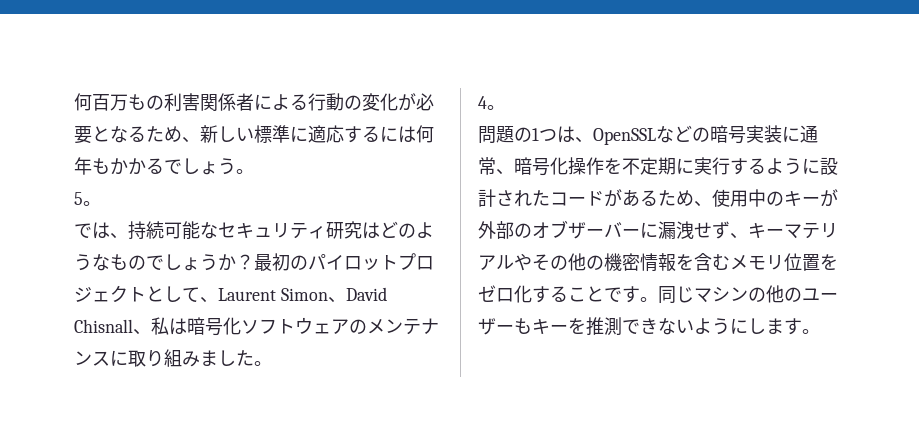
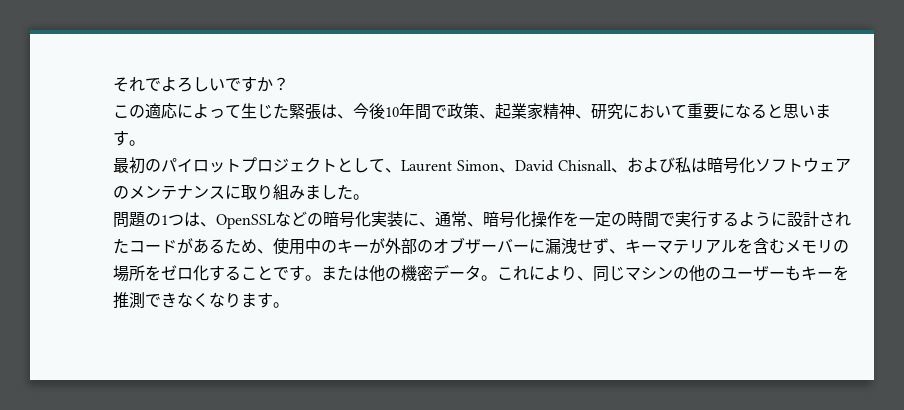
- 何百万もの利害関係者による行動の変化が必要となるため、新しい標準に適応するには何年もかかるでしょう。
- 5。
- では、持続可能なセキュリティ研究はどのようなものでしょうか？最初のパイロットプロジェクトとして、Laurent Simon、David Chisnall、私は暗号化ソフトウェアのメンテナンスに取り組みました。
+ それでよろしいですか？
+ この適応によって生じた緊張は、今後10年間で政策、起業家精神、研究において重要になると思います。
+ 最初のパイロットプロジェクトとして、Laurent Simon、David Chisnall、および私は暗号化ソフトウェアのメンテナンスに取り組みました。
- 4。
- 問題の1つは、OpenSSLなどの暗号実装に通常、暗号化操作を不定期に実行するように設計されたコードがあるため、使用中のキーが外部のオブザーバーに漏洩せず、キーマテリアルやその他の機密情報を含むメモリ位置をゼロ化することです。
+ 問題の1つは、OpenSSLなどの暗号化実装に、通常、暗号化操作を一定の時間で実行するように設計されたコードがあるため、使用中のキーが外部のオブザーバーに漏洩せず、キーマテリアルを含むメモリの場所をゼロ化することです。
- 同じマシンの他のユーザーもキーを推測できないようにします。
+ または他の機密データ。これにより、同じマシンの他のユーザーもキーを推測できなくなります。

